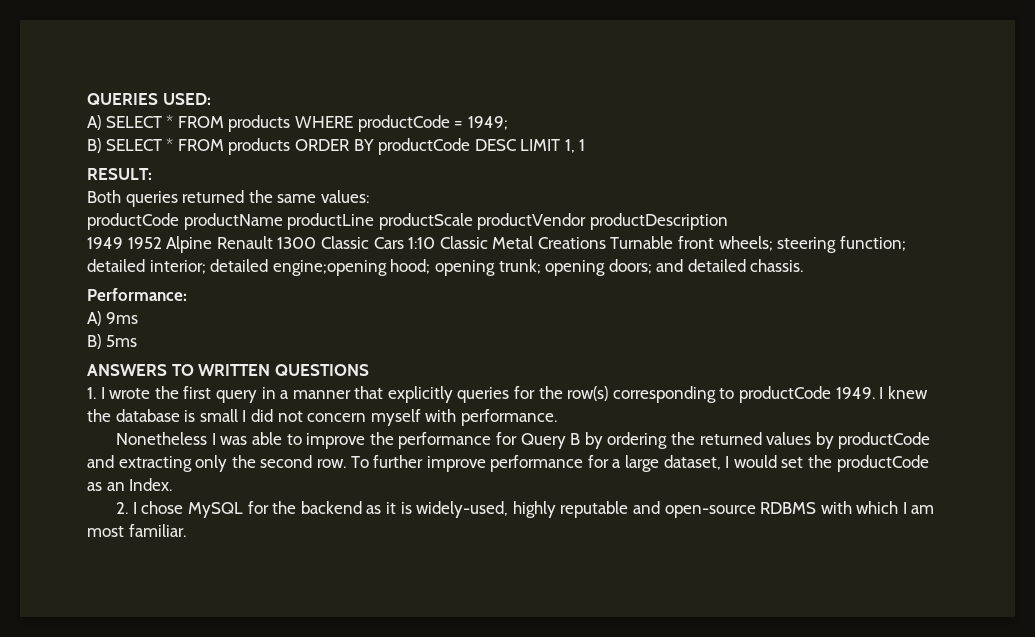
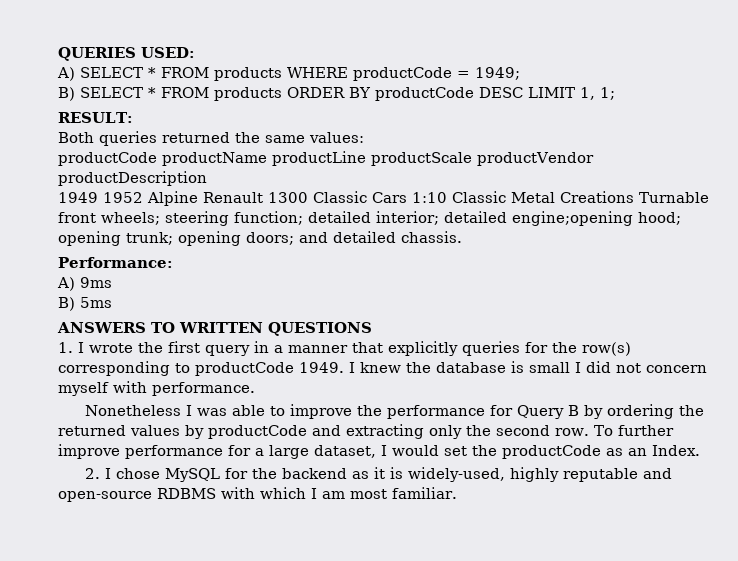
- B) SELECT * FROM products ORDER BY productCode DESC LIMIT 1, 1
+ B) SELECT * FROM products ORDER BY productCode DESC LIMIT 1, 1;

